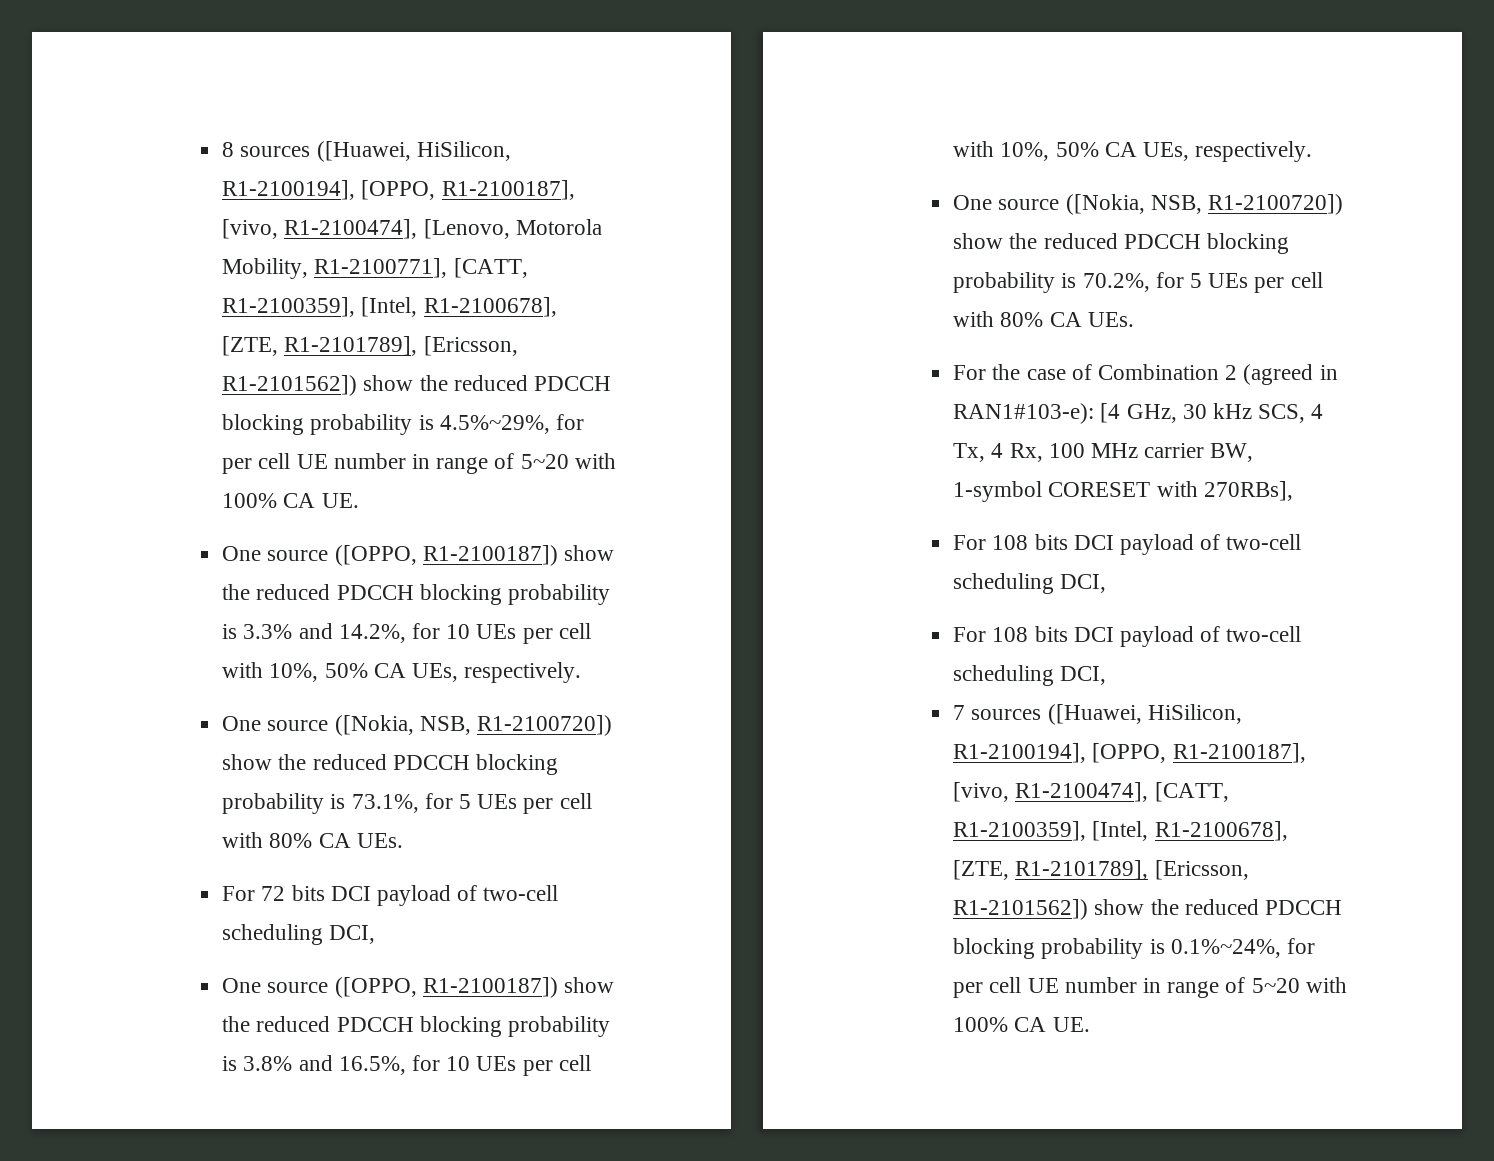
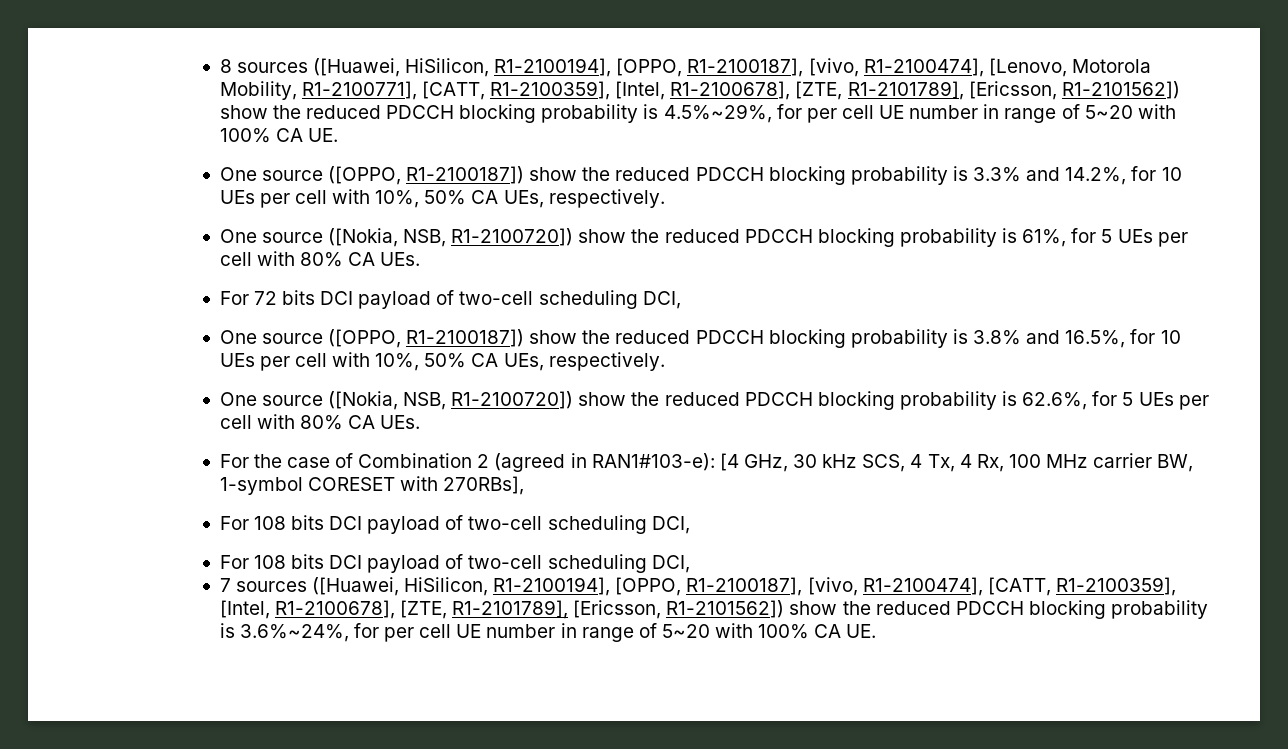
- One source ([Nokia, NSB, R1-2100720]) show the reduced PDCCH blocking probability is 73.1%, for 5 UEs per cell with 80% CA UEs.
+ One source ([Nokia, NSB, R1-2100720]) show the reduced PDCCH blocking probability is 61%, for 5 UEs per cell with 80% CA UEs.
- One source ([Nokia, NSB, R1-2100720]) show the reduced PDCCH blocking probability is 70.2%, for 5 UEs per cell with 80% CA UEs.
+ One source ([Nokia, NSB, R1-2100720]) show the reduced PDCCH blocking probability is 62.6%, for 5 UEs per cell with 80% CA UEs.
- 7 sources ([Huawei, HiSilicon, R1-2100194], [OPPO, R1-2100187], [vivo, R1-2100474], [CATT, R1-2100359], [Intel, R1-2100678], [ZTE, R1-2101789], [Ericsson, R1-2101562]) show the reduced PDCCH blocking probability is 0.1%~24%, for per cell UE number in range of 5~20 with 100% CA UE.
+ 7 sources ([Huawei, HiSilicon, R1-2100194], [OPPO, R1-2100187], [vivo, R1-2100474], [CATT, R1-2100359], [Intel, R1-2100678], [ZTE, R1-2101789], [Ericsson, R1-2101562]) show the reduced PDCCH blocking probability is 3.6%~24%, for per cell UE number in range of 5~20 with 100% CA UE.

